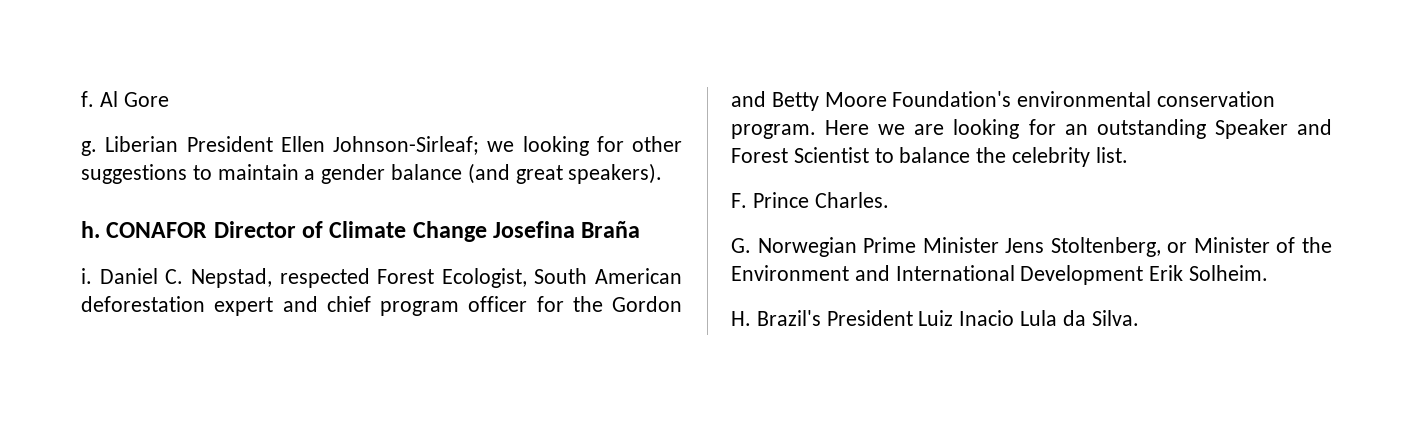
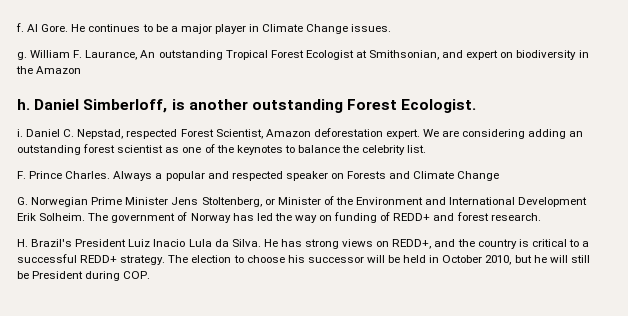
- Al Gore
- g. Liberian President Ellen Johnson-Sirleaf; we looking for other suggestions to maintain a gender balance (and great speakers).
- h. CONAFOR Director of Climate Change Josefina Braña
+ Al Gore. He continues to be a major player in Climate Change issues.
+ g. William F. Laurance, An outstanding Tropical Forest Ecologist at Smithsonian, and expert on biodiversity in the Amazon
+ h. Daniel Simberloff, is another outstanding Forest Ecologist.
- Daniel C. Nepstad, respected Forest Ecologist, South American deforestation expert and chief program officer for the Gordon and Betty Moore Foundation's environmental conservation program. Here we are looking for an outstanding Speaker and Forest Scientist to balance the celebrity list.
+ Daniel C. Nepstad, respected Forest Scientist, Amazon deforestation expert. We are considering adding an outstanding forest scientist as one of the keynotes to balance the celebrity list.
+ Always a popular and respected speaker on Forests and Climate Change
+ The government of Norway has led the way on funding of REDD+ and forest research.
+ He has strong views on REDD+, and the country is critical to a successful REDD+ strategy. The election to choose his successor will be held in October 2010, but he will still be President during COP.

